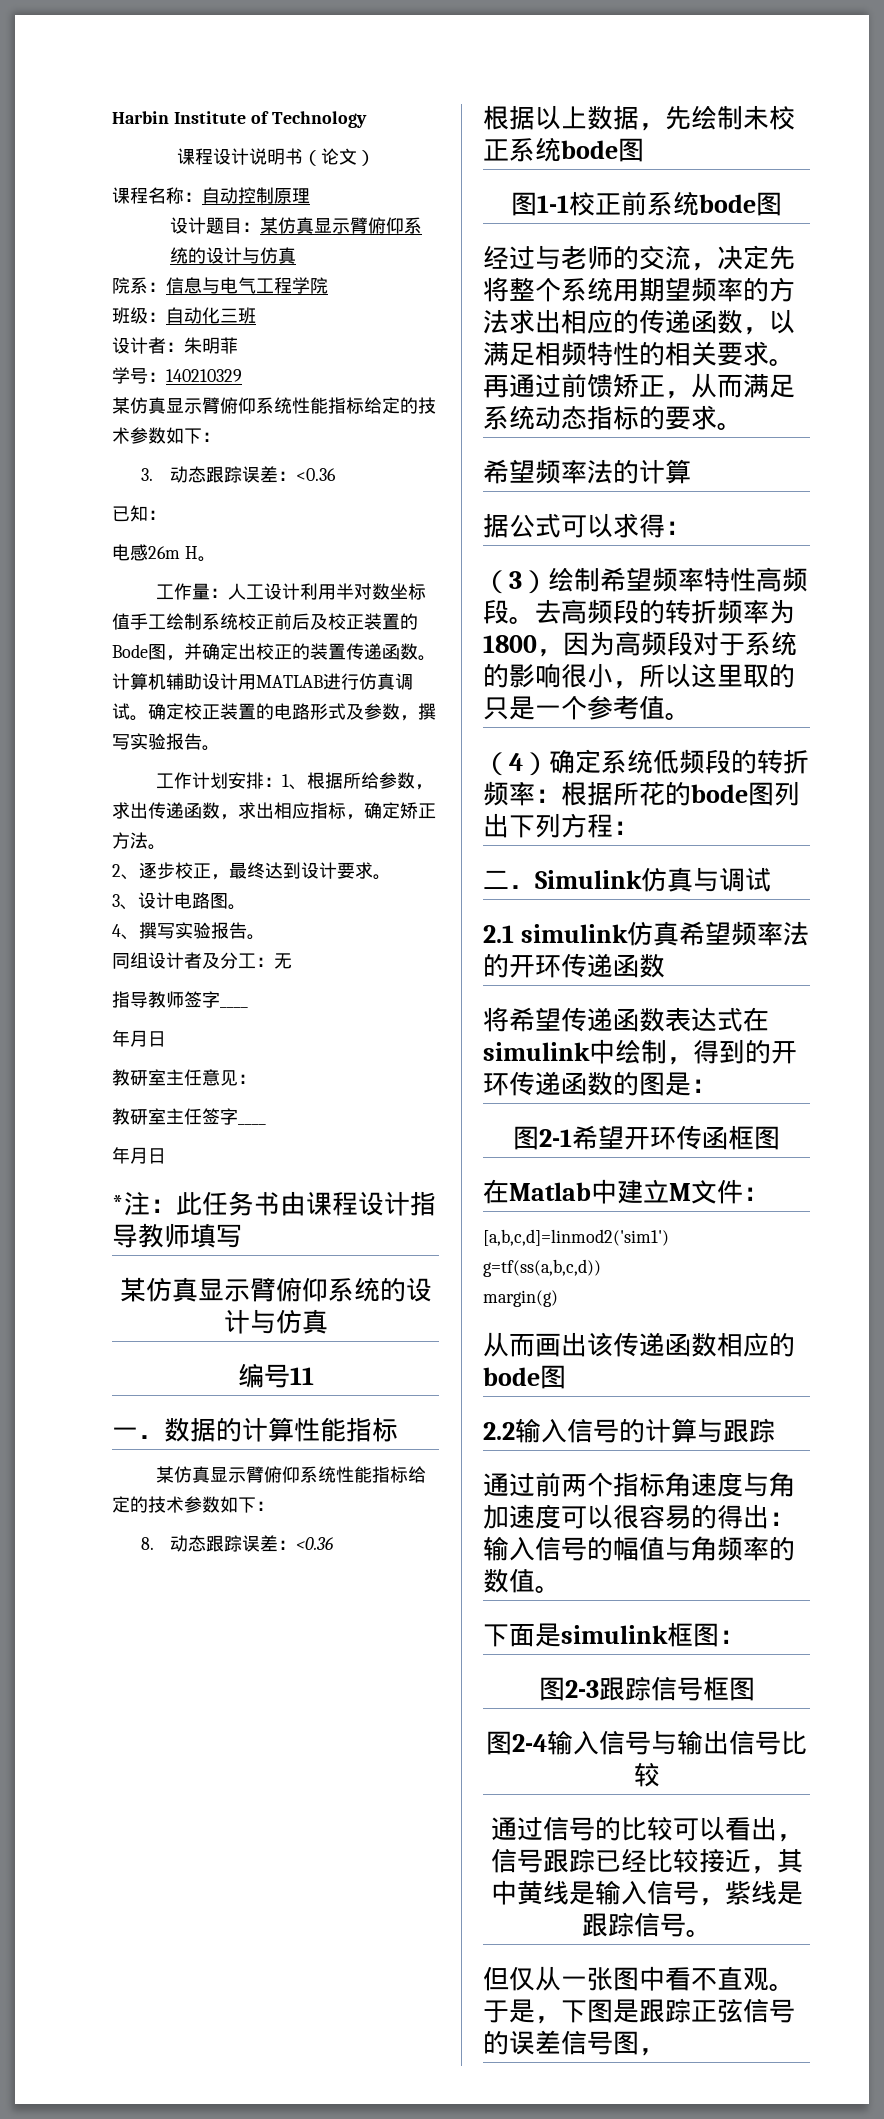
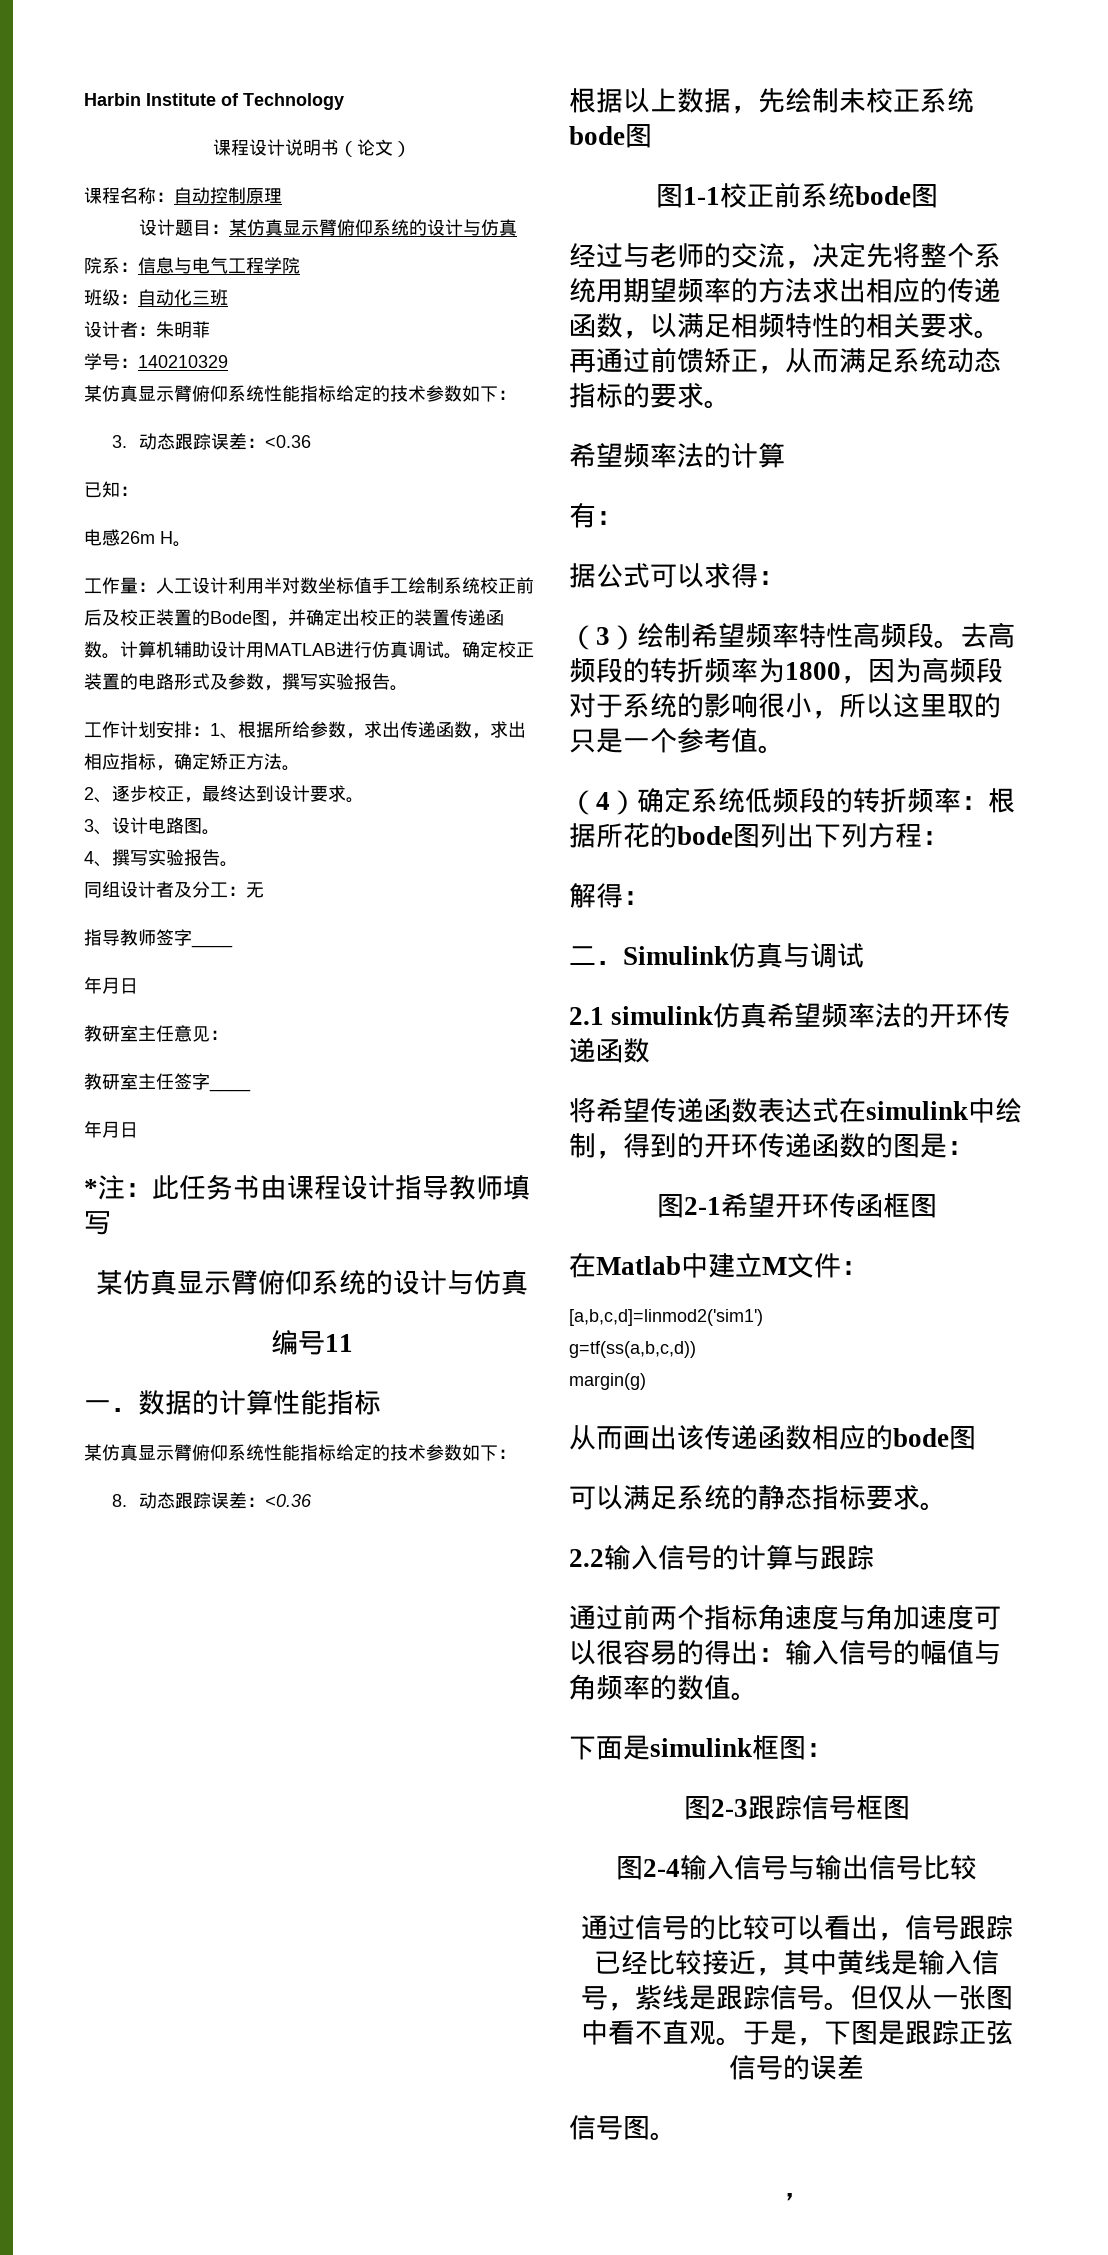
+ 有：
+ 解得：
+ 可以满足系统的静态指标要求。
- 通过信号的比较可以看出，信号跟踪已经比较接近，其中黄线是输入信号，紫线是跟踪信号。
- 但仅从一张图中看不直观。
+ 通过信号的比较可以看出，信号跟踪已经比较接近，其中黄线是输入信号，紫线是跟踪信号。但仅从一张图中看不直观。
- 于是，下图是跟踪正弦信号的误差信号图，
+ 于是，下图是跟踪正弦信号的误差
+ 信号图。
+ ，

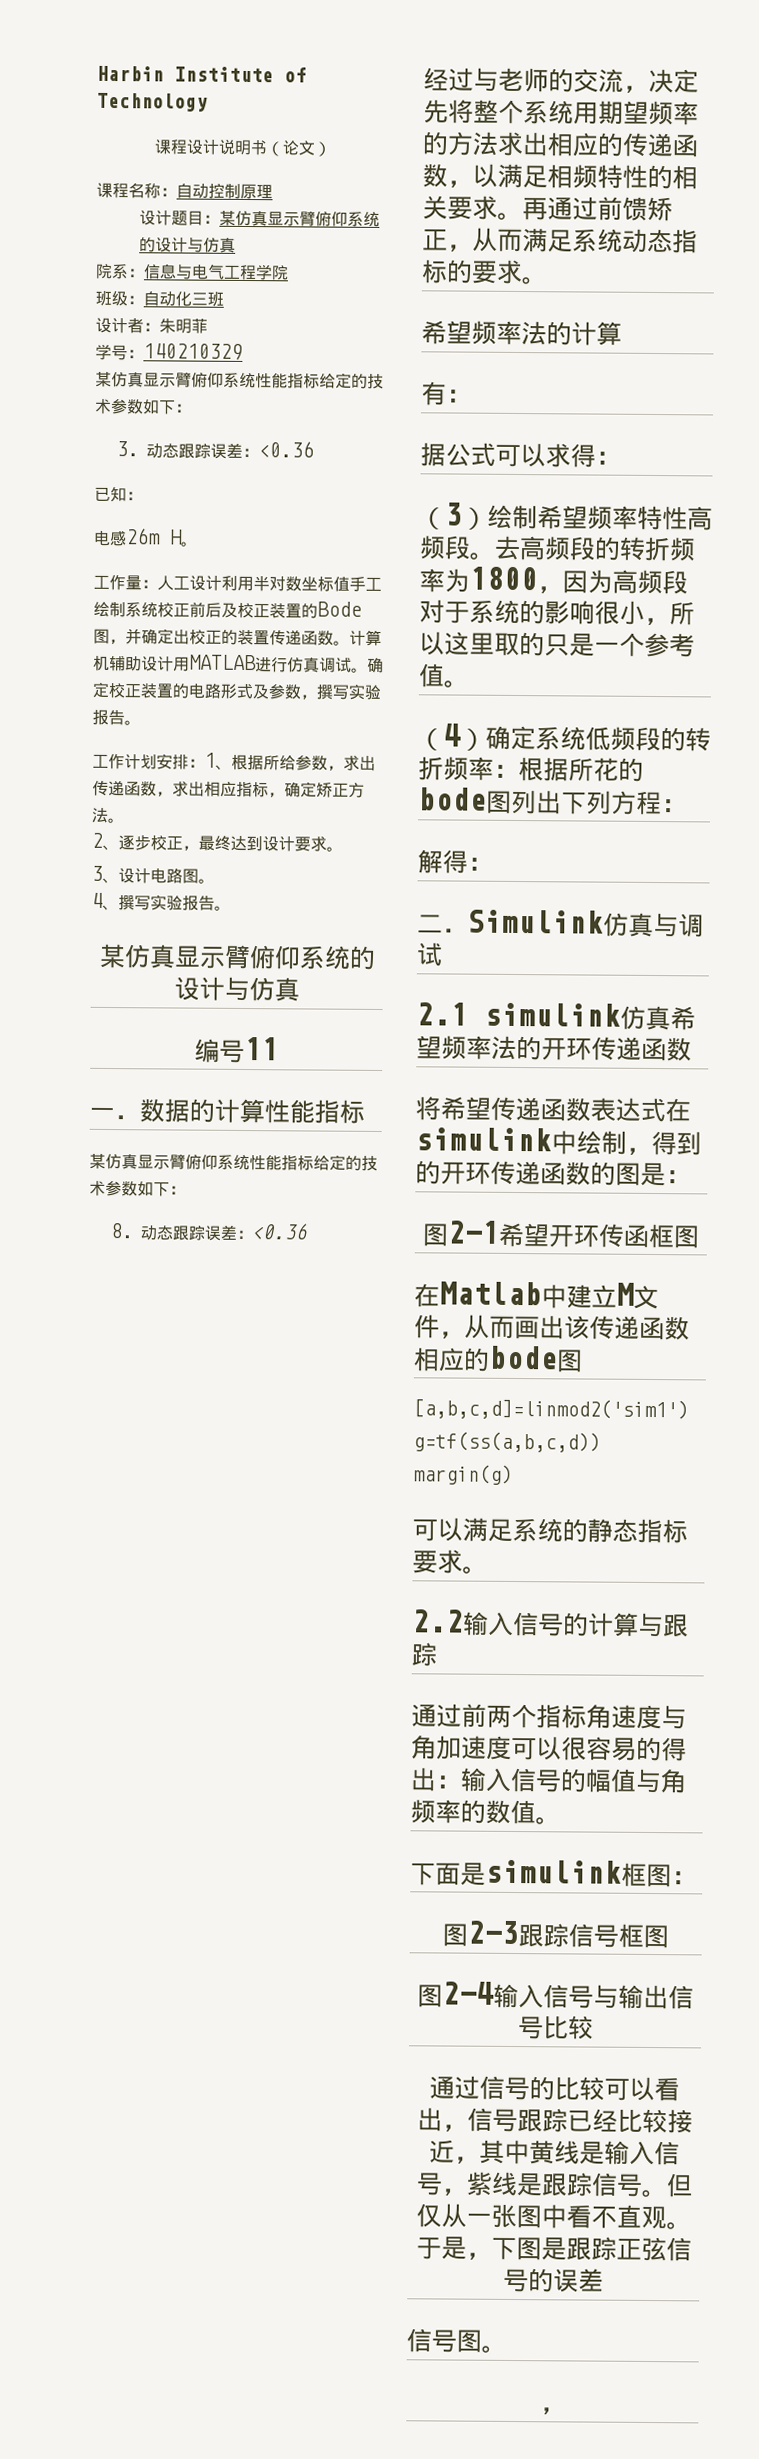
- 同组设计者及分工：无
- 指导教师签字____
- 年月日
- 教研室主任意见：
- 教研室主任签字____
- 年月日
- *注：此任务书由课程设计指导教师填写
- 根据以上数据，先绘制未校正系统bode图
- 图1-1校正前系统bode图
- 在Matlab中建立M文件：
- [a,b,c,d]=linmod2('sim1')
- g=tf(ss(a,b,c,d))
- margin(g)
- 从而画出该传递函数相应的bode图
+ 在Matlab中建立M文件，从而画出该传递函数相应的bode图
+ [a,b,c,d]=linmod2('sim1')
+ g=tf(ss(a,b,c,d))
+ margin(g)

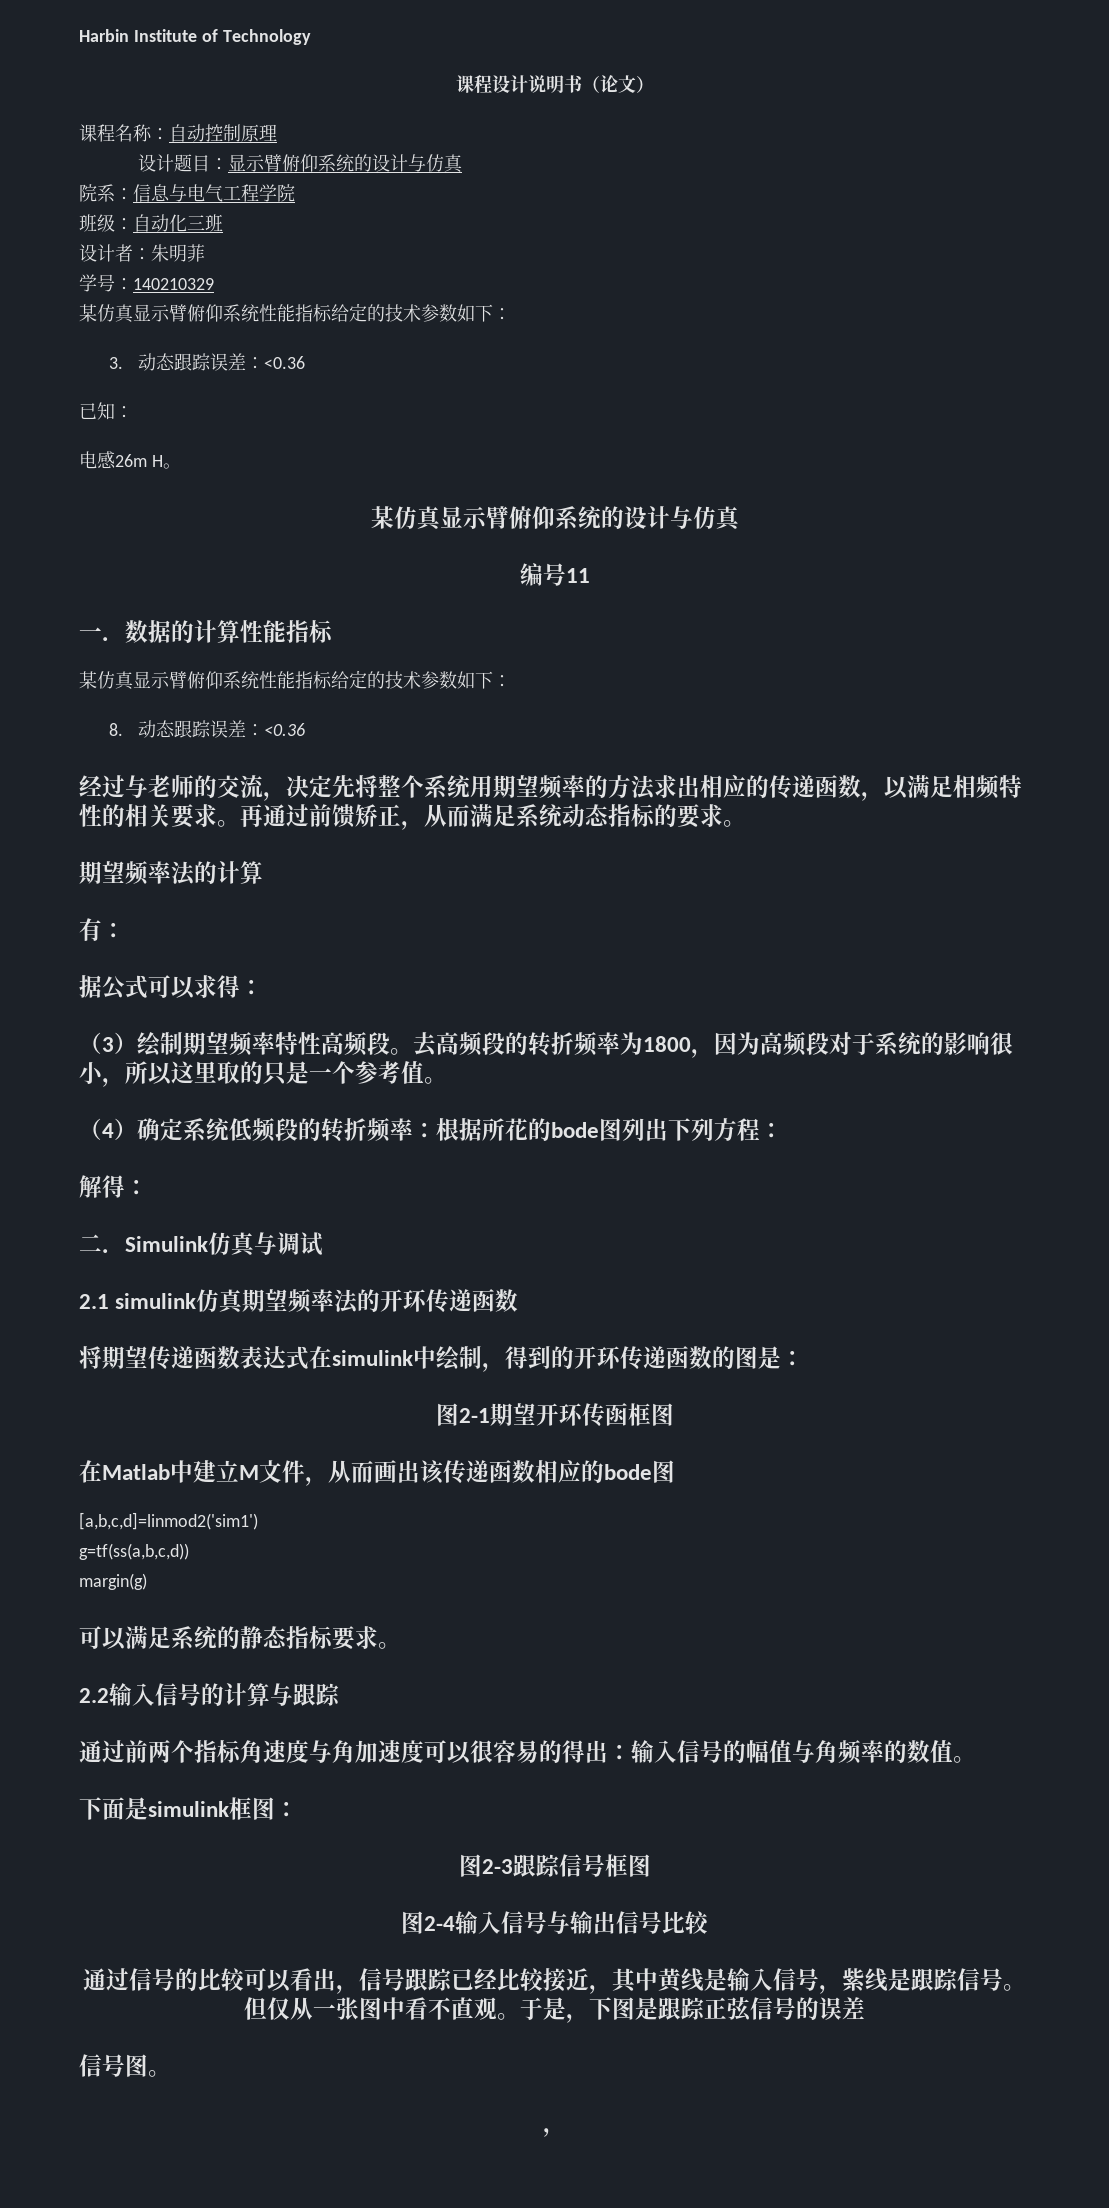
- 设计题目：某仿真显示臂俯仰系统的设计与仿真
+ 设计题目：显示臂俯仰系统的设计与仿真
- 工作量：人工设计利用半对数坐标值手工绘制系统校正前后及校正装置的Bode图，并确定出校正的装置传递函数。计算机辅助设计用MATLAB进行仿真调试。确定校正装置的电路形式及参数，撰写实验报告。
- 工作计划安排：1、根据所给参数，求出传递函数，求出相应指标，确定矫正方法。
- 2、逐步校正，最终达到设计要求。
- 3、设计电路图。
- 4、撰写实验报告。
- 希望频率法的计算
+ 期望频率法的计算
- （3）绘制希望频率特性高频段。
+ （3）绘制期望频率特性高频段。
- 2.1 simulink仿真希望频率法的开环传递函数
+ 2.1 simulink仿真期望频率法的开环传递函数
- 将希望传递函数表达式在simulink中绘制，得到的开环传递函数的图是：
+ 将期望传递函数表达式在simulink中绘制，得到的开环传递函数的图是：
- 图2-1希望开环传函框图
+ 图2-1期望开环传函框图

